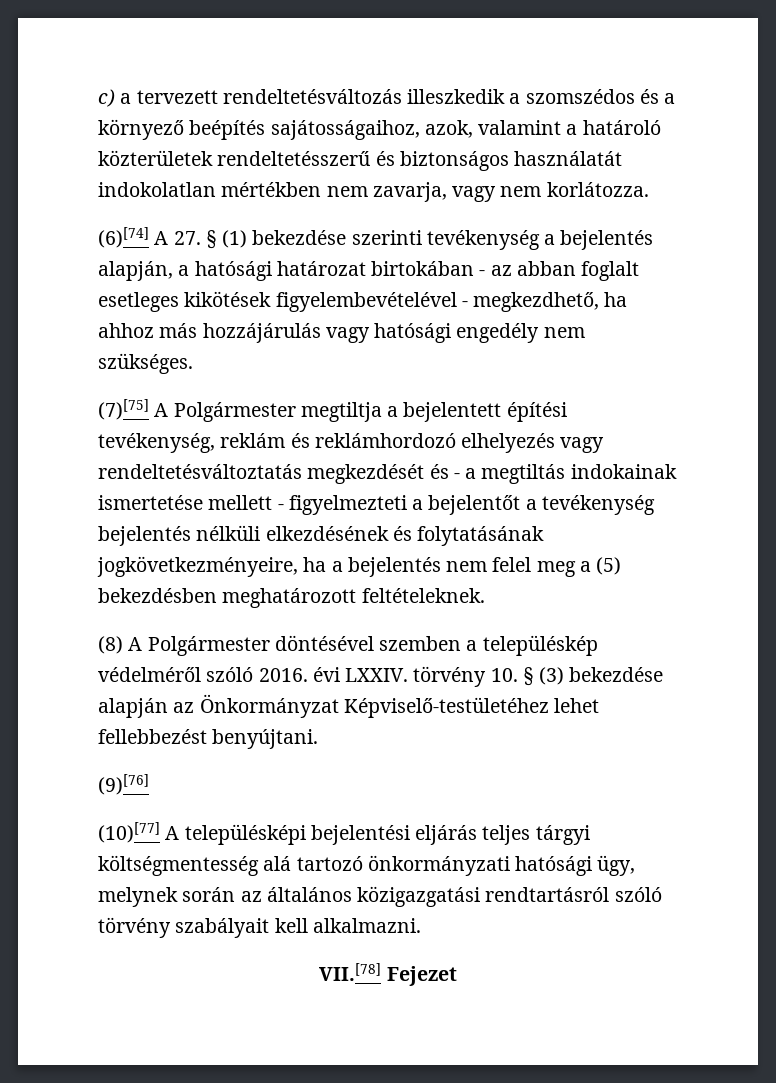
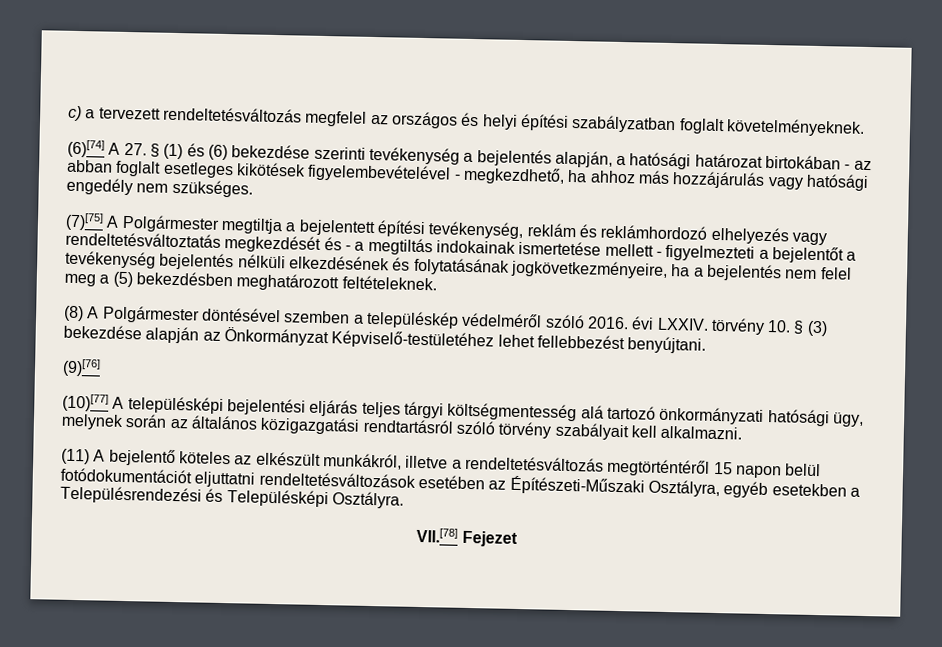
- c) a tervezett rendeltetésváltozás illeszkedik a szomszédos és a környező beépítés sajátosságaihoz, azok, valamint a határoló közterületek rendeltetésszerű és biztonságos használatát indokolatlan mértékben nem zavarja, vagy nem korlátozza.
+ c) a tervezett rendeltetésváltozás megfelel az országos és helyi építési szabályzatban foglalt követelményeknek.
- (6)[74] A 27. § (1) bekezdése szerinti tevékenység a bejelentés alapján, a hatósági határozat birtokában - az abban foglalt esetleges kikötések figyelembevételével - megkezdhető, ha ahhoz más hozzájárulás vagy hatósági engedély nem szükséges.
+ (6)[74] A 27. § (1) és (6) bekezdése szerinti tevékenység a bejelentés alapján, a hatósági határozat birtokában - az abban foglalt esetleges kikötések figyelembevételével - megkezdhető, ha ahhoz más hozzájárulás vagy hatósági engedély nem szükséges.
+ (11) A bejelentő köteles az elkészült munkákról, illetve a rendeltetésváltozás megtörténtéről 15 napon belül fotódokumentációt eljuttatni rendeltetésváltozások esetében az Építészeti-Műszaki Osztályra, egyéb esetekben a Településrendezési és Településképi Osztályra.

